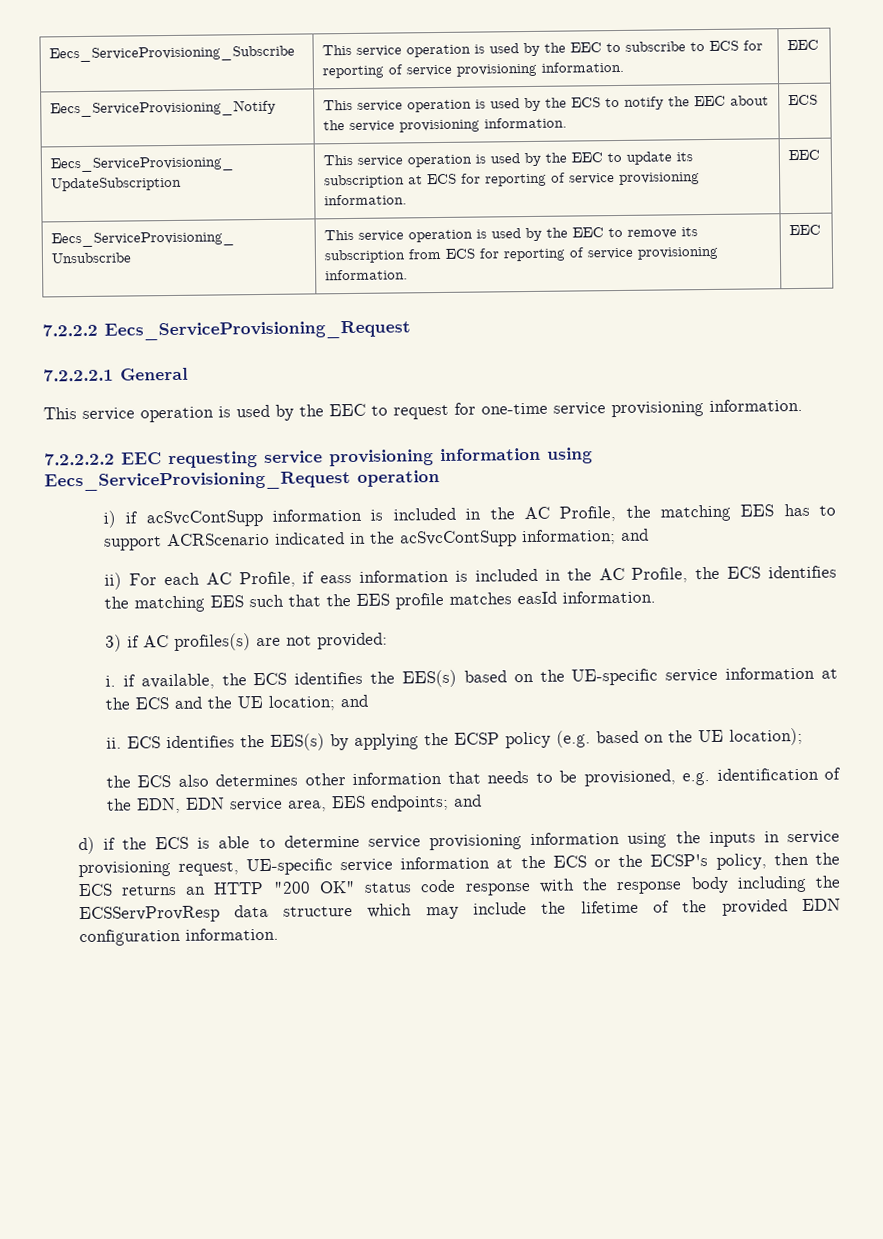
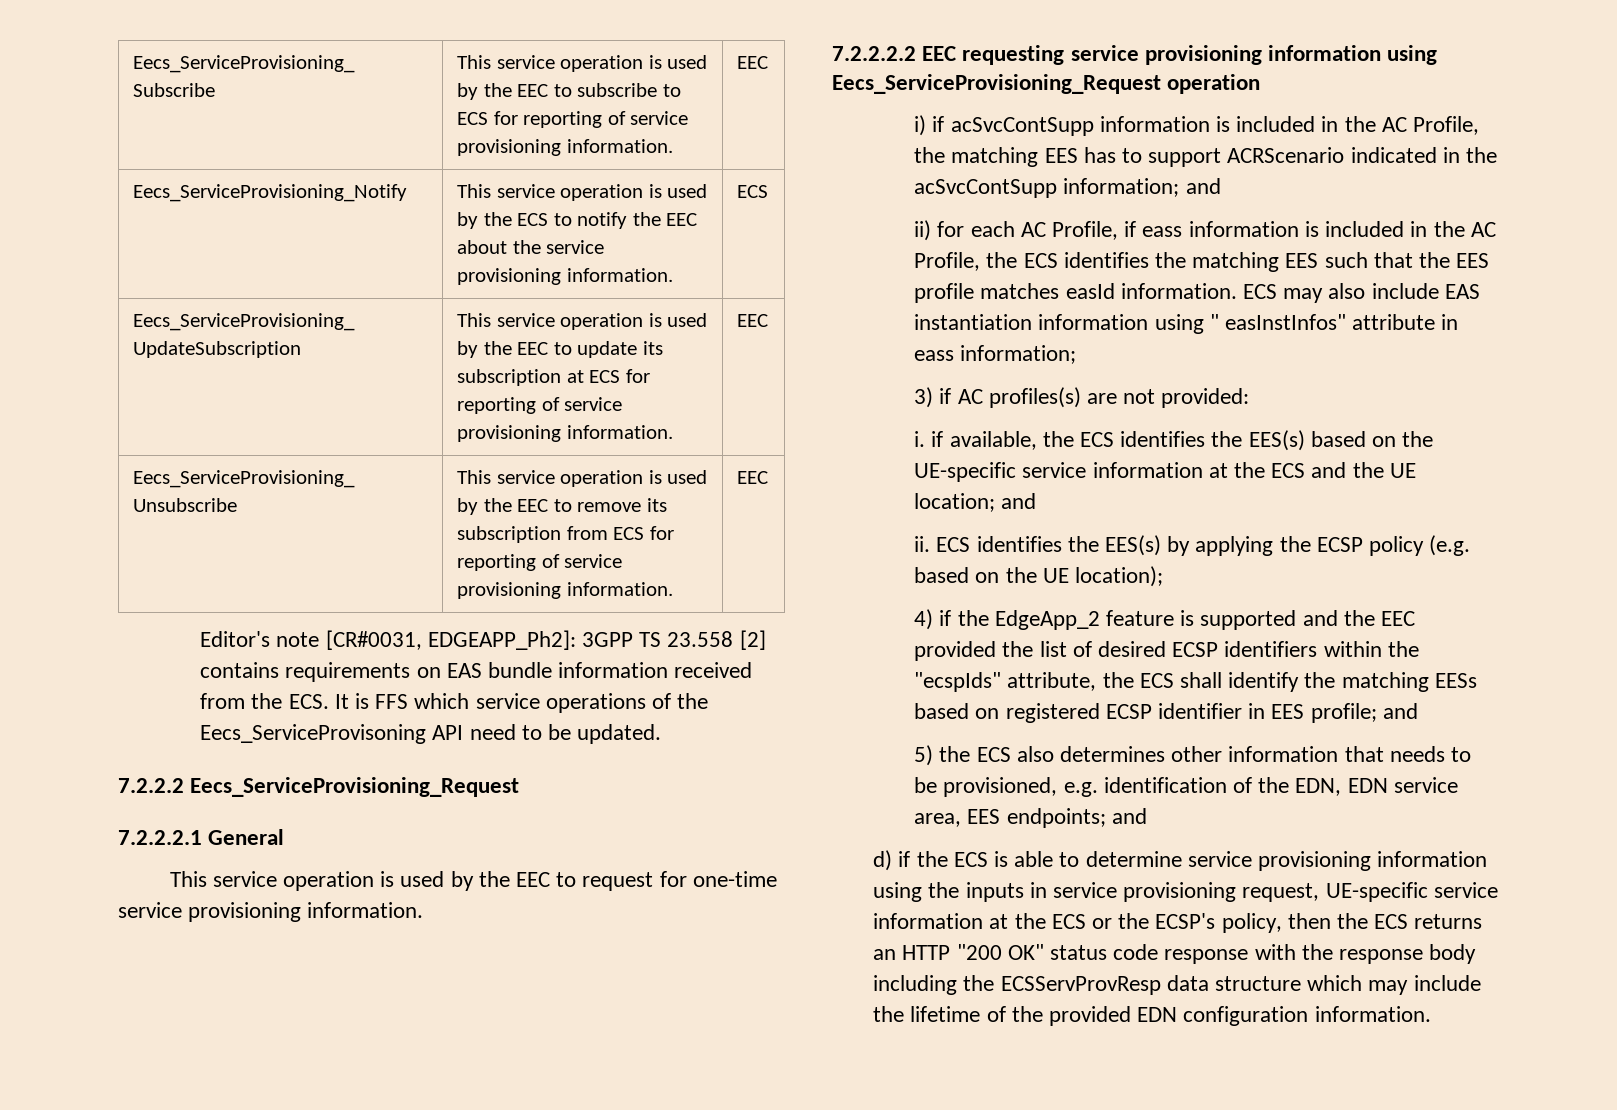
+ Editor's note [CR#0031, EDGEAPP_Ph2]: 3GPP TS 23.558 [2] contains requirements on EAS bundle information received from the ECS. It is FFS which service operations of the Eecs_ServiceProvisoning API need to be updated.
- ii) For each AC Profile, if eass information is included in the AC Profile, the ECS identifies the matching EES such that the EES profile matches easId information.
+ ii) for each AC Profile, if eass information is included in the AC Profile, the ECS identifies the matching EES such that the EES profile matches easId information. ECS may also include EAS instantiation information using " easInstInfos" attribute in eass information;
- the ECS also determines other information that needs to be provisioned, e.g. identification of the EDN, EDN service area, EES endpoints; and
+ 4) if the EdgeApp_2 feature is supported and the EEC provided the list of desired ECSP identifiers within the "ecspIds" attribute, the ECS shall identify the matching EESs based on registered ECSP identifier in EES profile; and
+ 5) the ECS also determines other information that needs to be provisioned, e.g. identification of the EDN, EDN service area, EES endpoints; and

